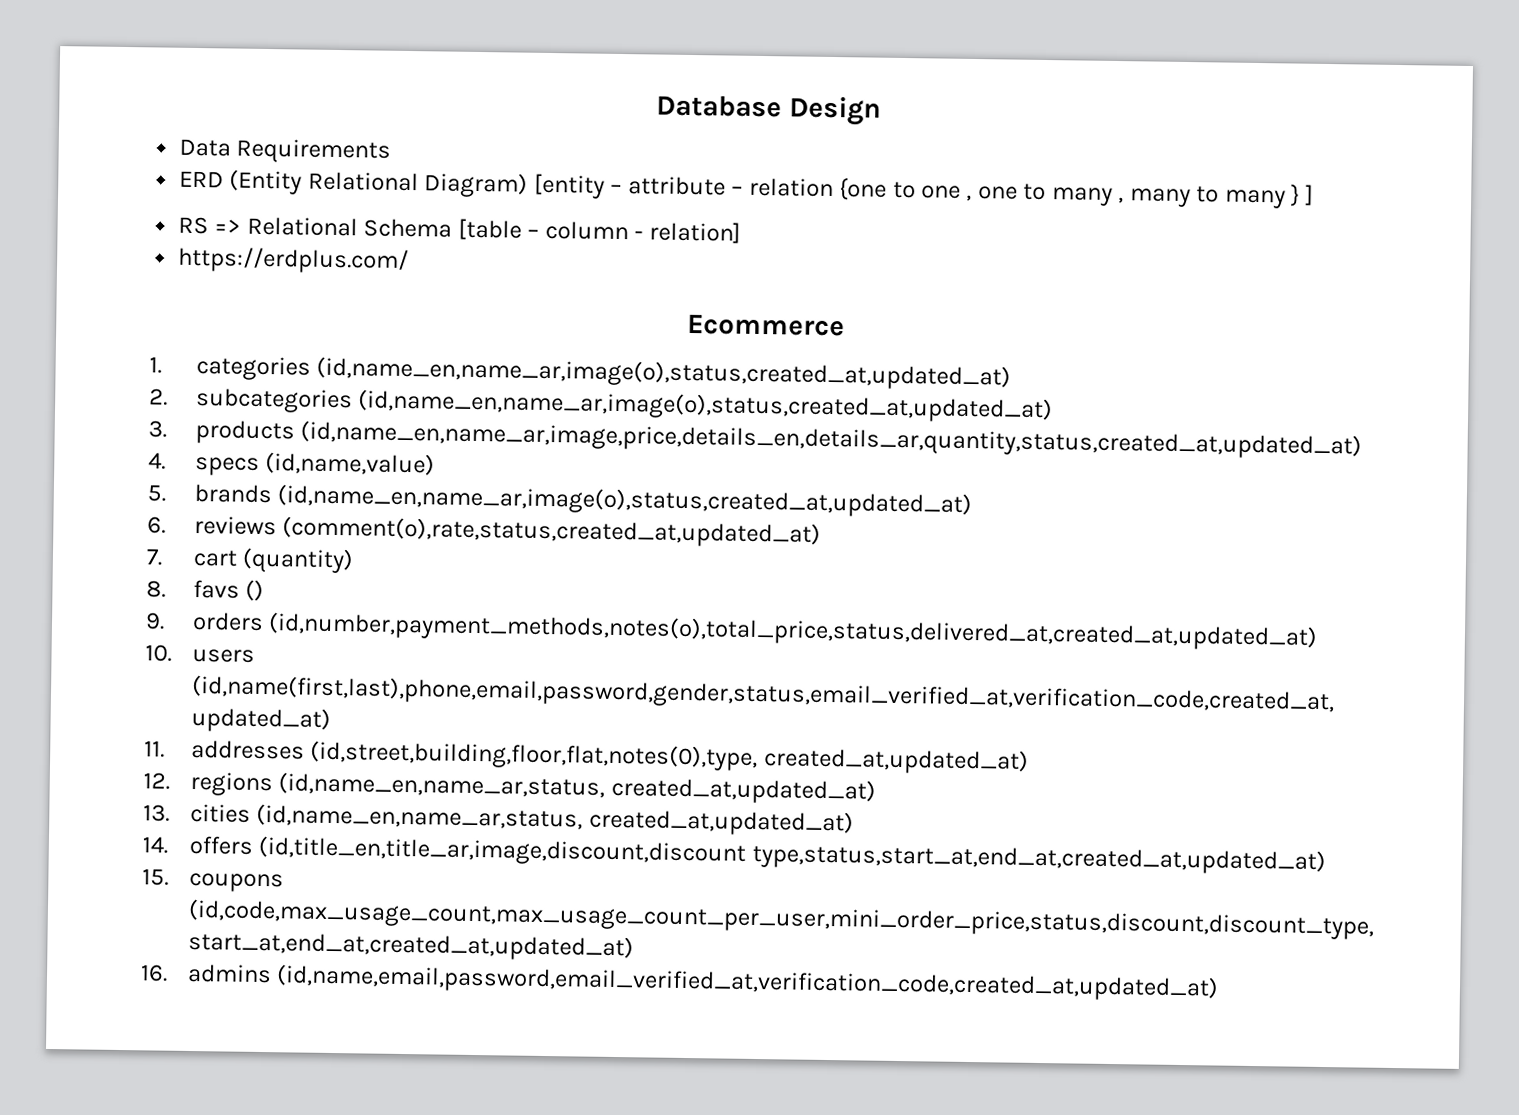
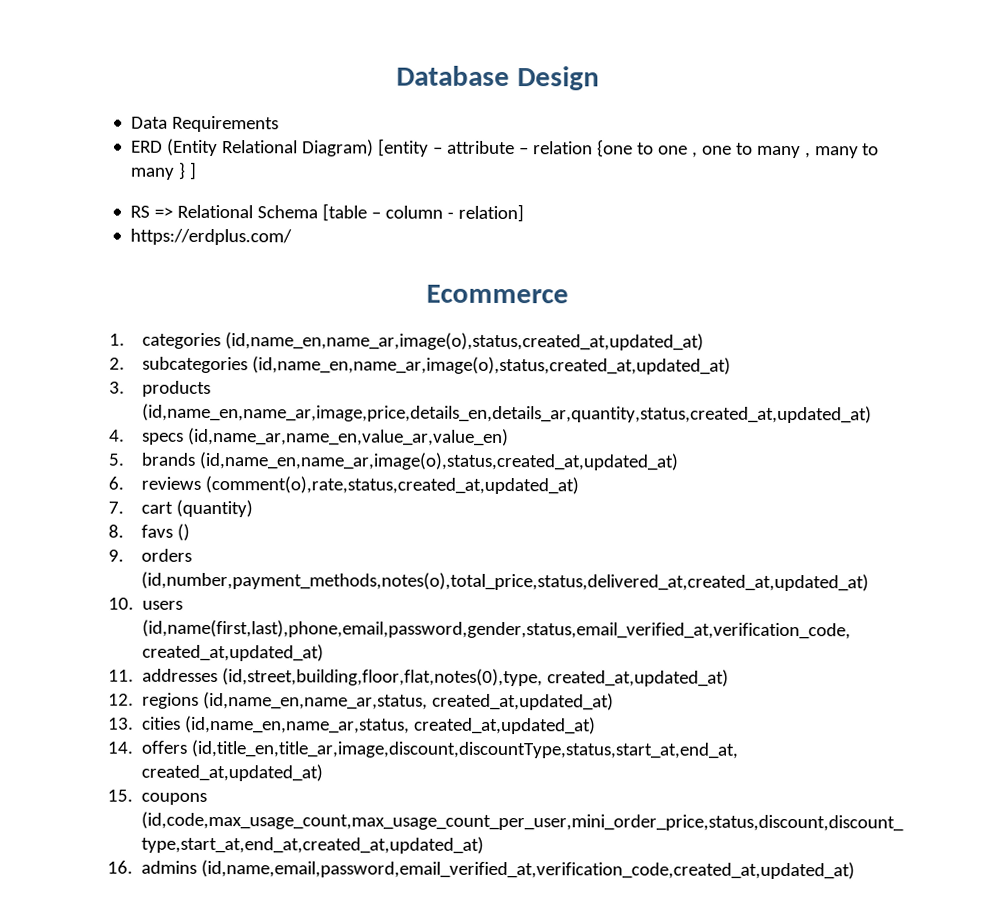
- 4. specs (id,name,value)
+ 4. specs (id,name_ar,name_en,value_ar,value_en)
- 14. offers (id,title_en,title_ar,image,discount,discount type,status,start_at,end_at,created_at,updated_at)
+ 14. offers (id,title_en,title_ar,image,discount,discountType,status,start_at,end_at, created_at,updated_at)

